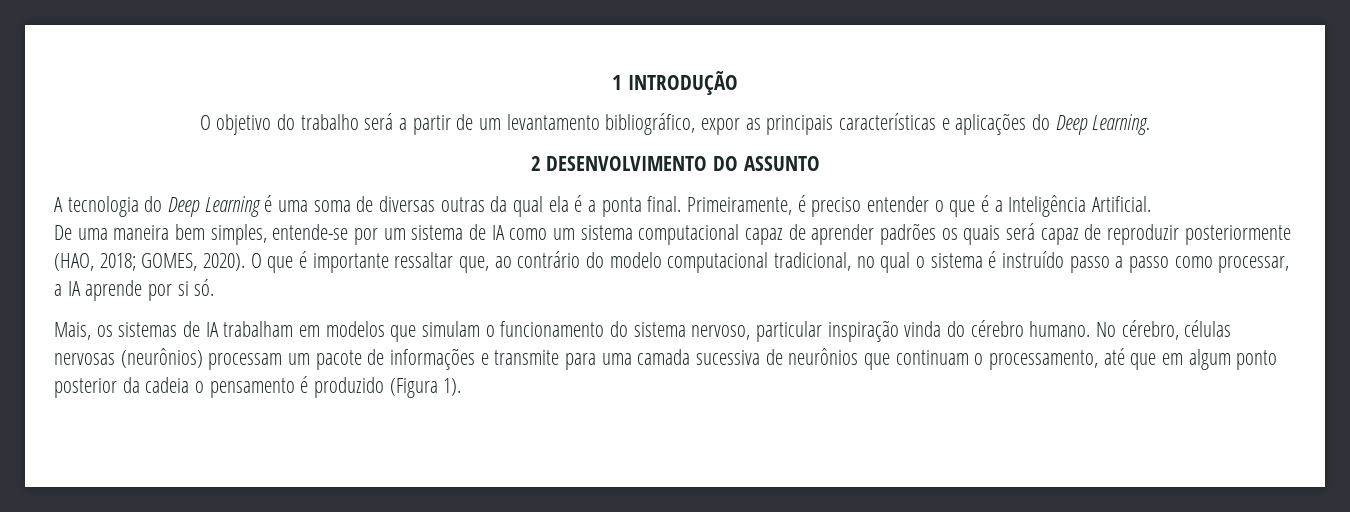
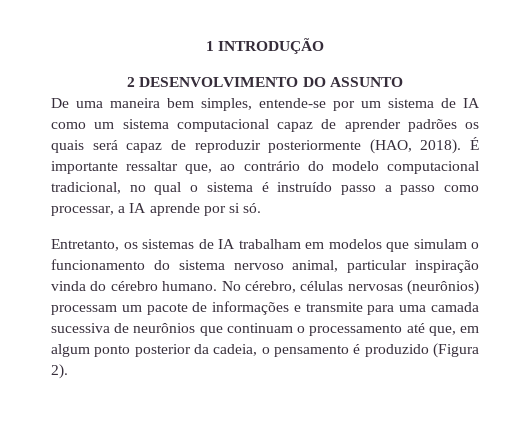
- O objetivo do trabalho será a partir de um levantamento bibliográfico, expor as principais características e aplicações do Deep Learning.
  2 DESENVOLVIMENTO DO ASSUNTO
- A tecnologia do Deep Learning é uma soma de diversas outras da qual ela é a ponta final. Primeiramente, é preciso entender o que é a Inteligência Artificial.
- De uma maneira bem simples, entende-se por um sistema de IA como um sistema computacional capaz de aprender padrões os quais será capaz de reproduzir posteriormente (HAO, 2018; GOMES, 2020). O que é importante ressaltar que, ao contrário do modelo computacional tradicional, no qual o sistema é instruído passo a passo como processar, a IA aprende por si só.
+ De uma maneira bem simples, entende-se por um sistema de IA como um sistema computacional capaz de aprender padrões os quais será capaz de reproduzir posteriormente (HAO, 2018). É importante ressaltar que, ao contrário do modelo computacional tradicional, no qual o sistema é instruído passo a passo como processar, a IA aprende por si só.
- Mais, os sistemas de IA trabalham em modelos que simulam o funcionamento do sistema nervoso, particular inspiração vinda do cérebro humano.
+ Entretanto, os sistemas de IA trabalham em modelos que simulam o funcionamento do sistema nervoso animal, particular inspiração vinda do cérebro humano.
- No cérebro, células nervosas (neurônios) processam um pacote de informações e transmite para uma camada sucessiva de neurônios que continuam o processamento, até que em algum ponto posterior da cadeia o pensamento é produzido (Figura 1).
+ No cérebro, células nervosas (neurônios) processam um pacote de informações e transmite para uma camada sucessiva de neurônios que continuam o processamento até que, em algum ponto posterior da cadeia, o pensamento é produzido (Figura 2).

